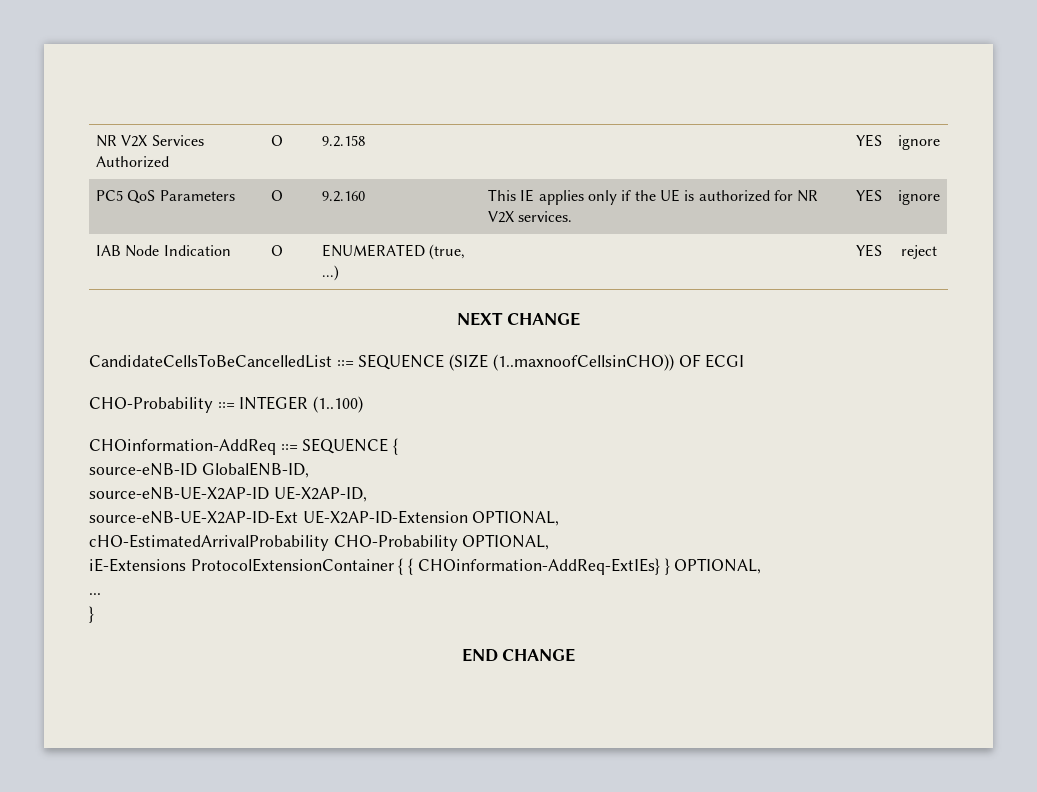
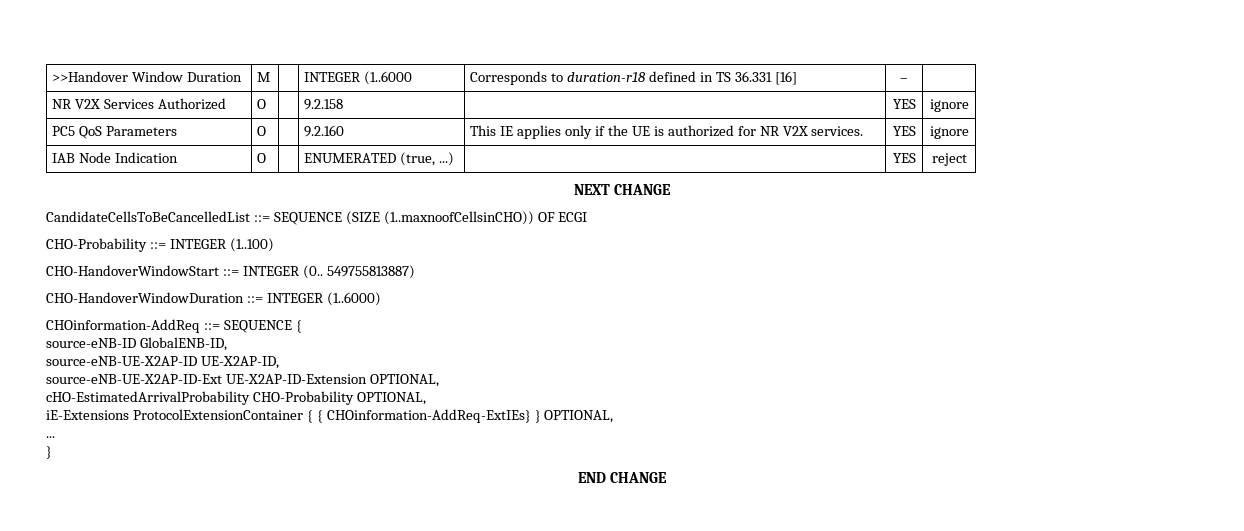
+ >>Handover Window Duration | M | | INTEGER (1..6000 | Corresponds to duration-r18 defined in TS 36.331 [16] | – |
+ CHO-HandoverWindowStart ::= INTEGER (0.. 549755813887)
+ CHO-HandoverWindowDuration ::= INTEGER (1..6000)

